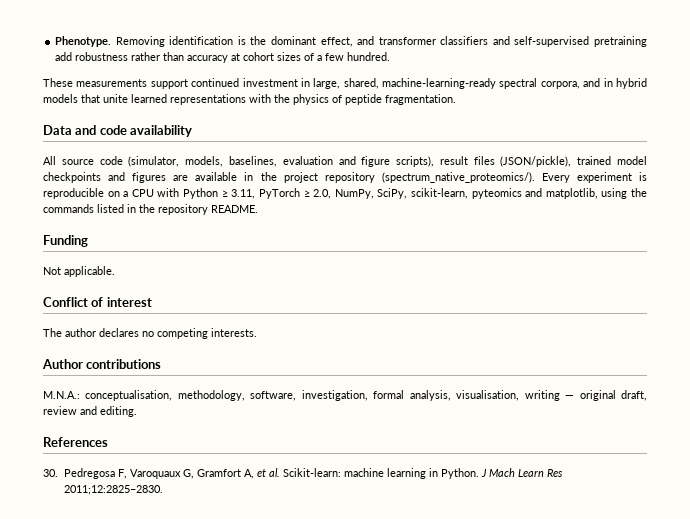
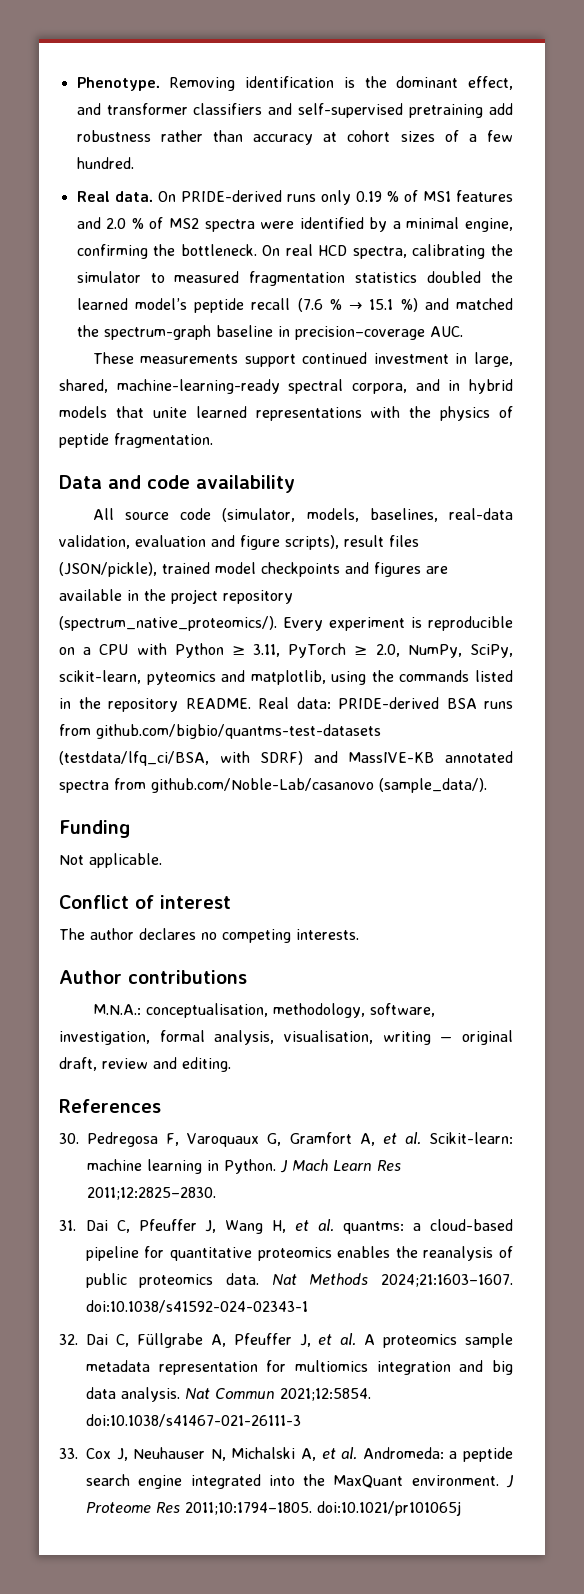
+ Real data. On PRIDE-derived runs only 0.19 % of MS1 features and 2.0 % of MS2 spectra were identified by a minimal engine, confirming the bottleneck. On real HCD spectra, calibrating the simulator to measured fragmentation statistics doubled the learned model’s peptide recall (7.6 % → 15.1 %) and matched the spectrum-graph baseline in precision–coverage AUC.
- All source code (simulator, models, baselines, evaluation and figure scripts), result files (JSON/pickle), trained model checkpoints and figures are available in the project repository (spectrum_native_proteomics/).
+ All source code (simulator, models, baselines, real-data validation, evaluation and figure scripts), result files (JSON/pickle), trained model checkpoints and figures are available in the project repository (spectrum_native_proteomics/).
+ Real data: PRIDE-derived BSA runs from github.com/bigbio/quantms-test-datasets (testdata/lfq_ci/BSA, with SDRF) and MassIVE-KB annotated spectra from github.com/Noble-Lab/casanovo (sample_data/).
+ 31. Dai C, Pfeuffer J, Wang H, et al. quantms: a cloud-based pipeline for quantitative proteomics enables the reanalysis of public proteomics data. Nat Methods 2024;21:1603–1607. doi:10.1038/s41592-024-02343-1
+ 32. Dai C, Füllgrabe A, Pfeuffer J, et al. A proteomics sample metadata representation for multiomics integration and big data analysis. Nat Commun 2021;12:5854. doi:10.1038/s41467-021-26111-3
+ 33. Cox J, Neuhauser N, Michalski A, et al. Andromeda: a peptide search engine integrated into the MaxQuant environment. J Proteome Res 2011;10:1794–1805. doi:10.1021/pr101065j

